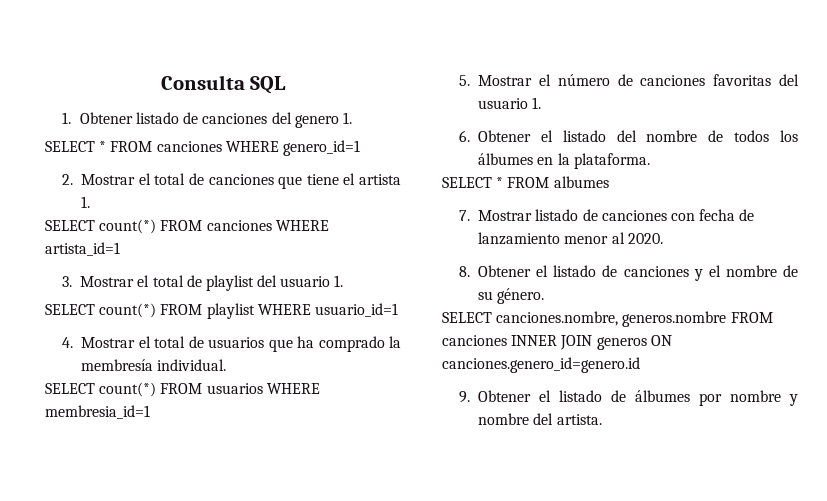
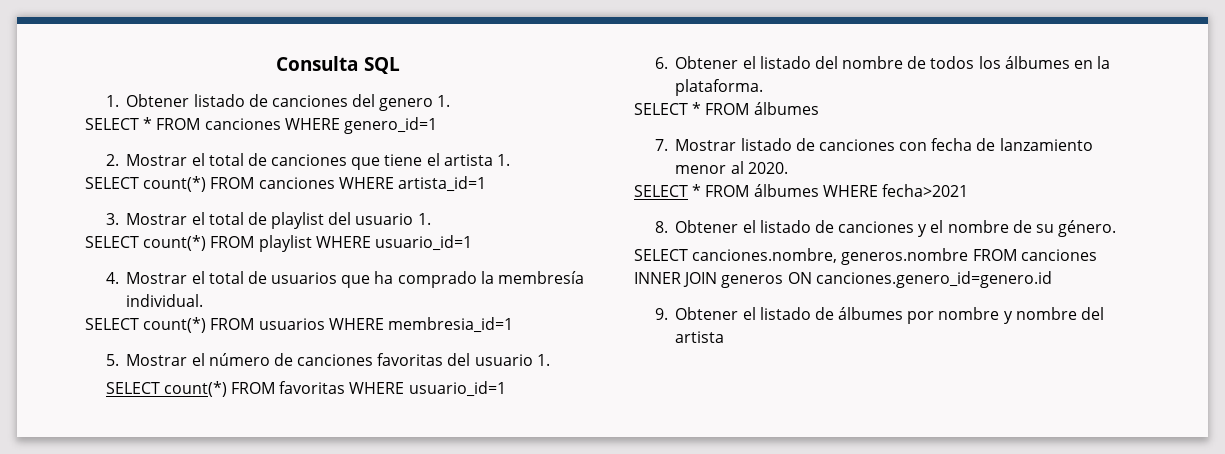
+ SELECT count(*) FROM favoritas WHERE usuario_id=1
  6. Obtener el listado del nombre de todos los álbumes en la plataforma.
- SELECT * FROM albumes
+ SELECT * FROM álbumes
+ SELECT * FROM álbumes WHERE fecha>2021
- 9. Obtener el listado de álbumes por nombre y nombre del artista.
+ 9. Obtener el listado de álbumes por nombre y nombre del artista

